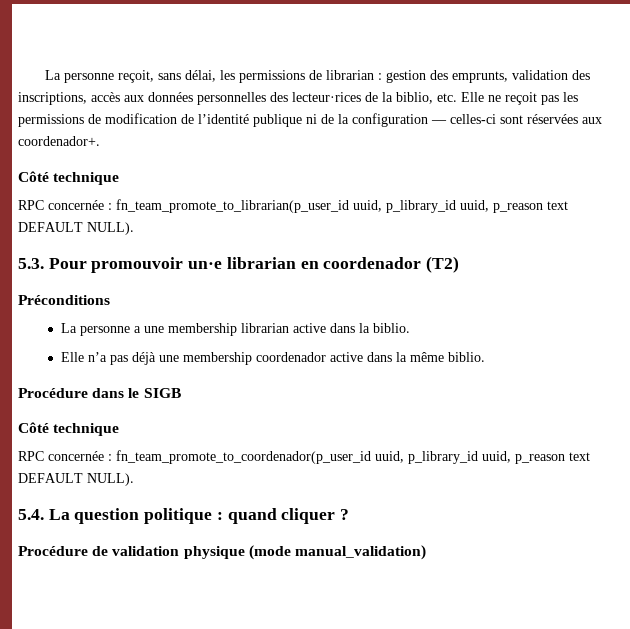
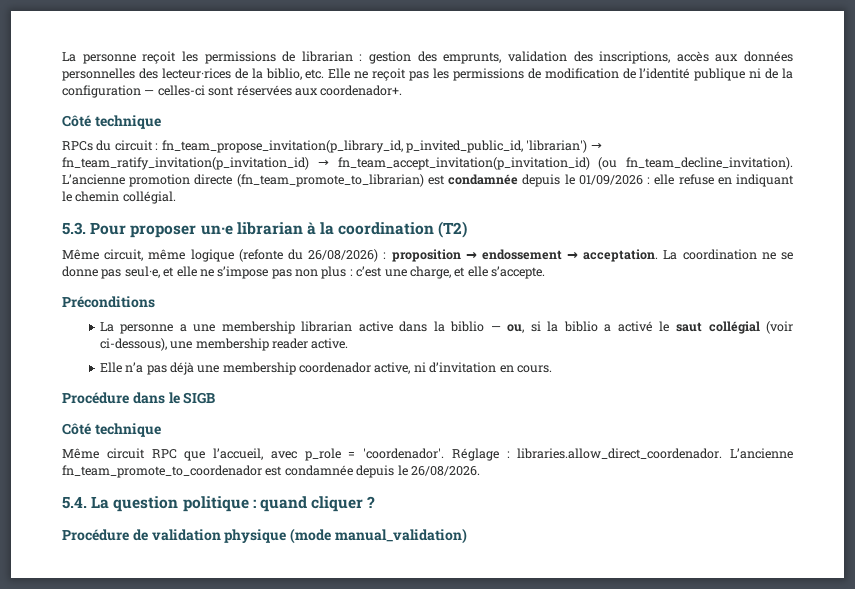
- La personne reçoit, sans délai, les permissions de librarian : gestion des emprunts, validation des inscriptions, accès aux données personnelles des lecteur·rices de la biblio, etc. Elle ne reçoit pas les permissions de modification de l’identité publique ni de la configuration — celles-ci sont réservées aux coordenador+.
+ La personne reçoit les permissions de librarian : gestion des emprunts, validation des inscriptions, accès aux données personnelles des lecteur·rices de la biblio, etc. Elle ne reçoit pas les permissions de modification de l’identité publique ni de la configuration — celles-ci sont réservées aux coordenador+.
- RPC concernée : fn_team_promote_to_librarian(p_user_id uuid, p_library_id uuid, p_reason text DEFAULT NULL).
+ RPCs du circuit : fn_team_propose_invitation(p_library_id, p_invited_public_id, 'librarian') → fn_team_ratify_invitation(p_invitation_id) → fn_team_accept_invitation(p_invitation_id) (ou fn_team_decline_invitation). L’ancienne promotion directe (fn_team_promote_to_librarian) est condamnée depuis le 01/09/2026 : elle refuse en indiquant le chemin collégial.
- 5.3. Pour promouvoir un·e librarian en coordenador (T2)
+ 5.3. Pour proposer un·e librarian à la coordination (T2)
+ Même circuit, même logique (refonte du 26/08/2026) : proposition → endossement → acceptation. La coordination ne se donne pas seul·e, et elle ne s’impose pas non plus : c’est une charge, et elle s’accepte.
- La personne a une membership librarian active dans la biblio.
+ La personne a une membership librarian active dans la biblio — ou, si la biblio a activé le saut collégial (voir ci-dessous), une membership reader active.
- Elle n’a pas déjà une membership coordenador active dans la même biblio.
+ Elle n’a pas déjà une membership coordenador active, ni d’invitation en cours.
- RPC concernée : fn_team_promote_to_coordenador(p_user_id uuid, p_library_id uuid, p_reason text DEFAULT NULL).
+ Même circuit RPC que l’accueil, avec p_role = 'coordenador'. Réglage : libraries.allow_direct_coordenador. L’ancienne fn_team_promote_to_coordenador est condamnée depuis le 26/08/2026.

